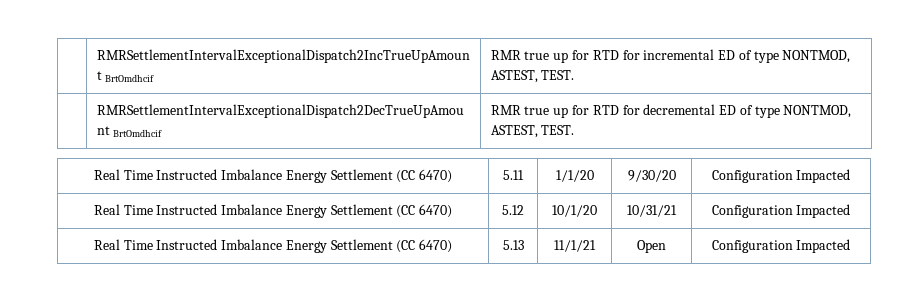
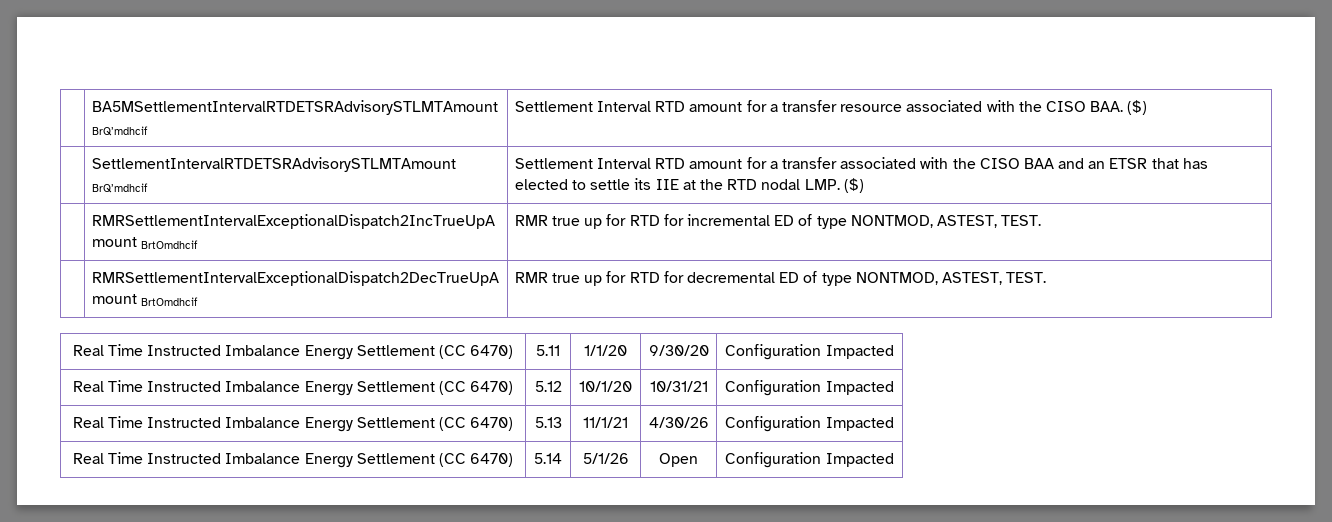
+ | BA5MSettlementIntervalRTDETSRAdvisorySTLMTAmount BrQ’mdhcif | Settlement Interval RTD amount for a transfer resource associated with the CISO BAA. ($)
+ | SettlementIntervalRTDETSRAdvisorySTLMTAmount BrQ’mdhcif | Settlement Interval RTD amount for a transfer associated with the CISO BAA and an ETSR that has elected to settle its IIE at the RTD nodal LMP. ($)
- Real Time Instructed Imbalance Energy Settlement (CC 6470) | 5.13 | 11/1/21 | Open | Configuration Impacted
+ Real Time Instructed Imbalance Energy Settlement (CC 6470) | 5.13 | 11/1/21 | 4/30/26 | Configuration Impacted
+ Real Time Instructed Imbalance Energy Settlement (CC 6470) | 5.14 | 5/1/26 | Open | Configuration Impacted

